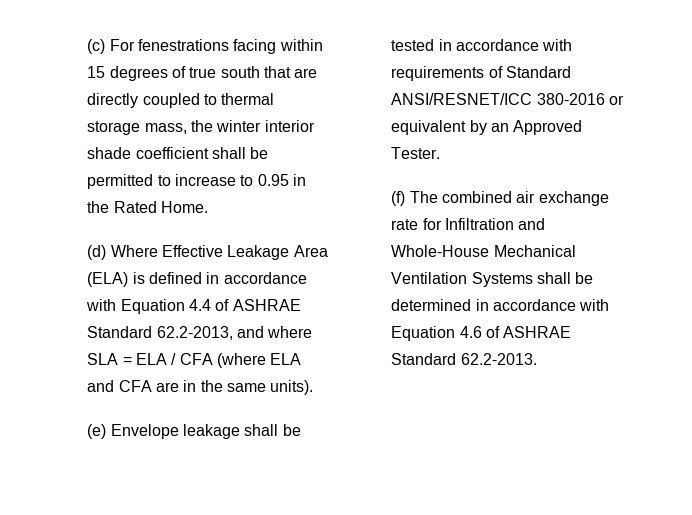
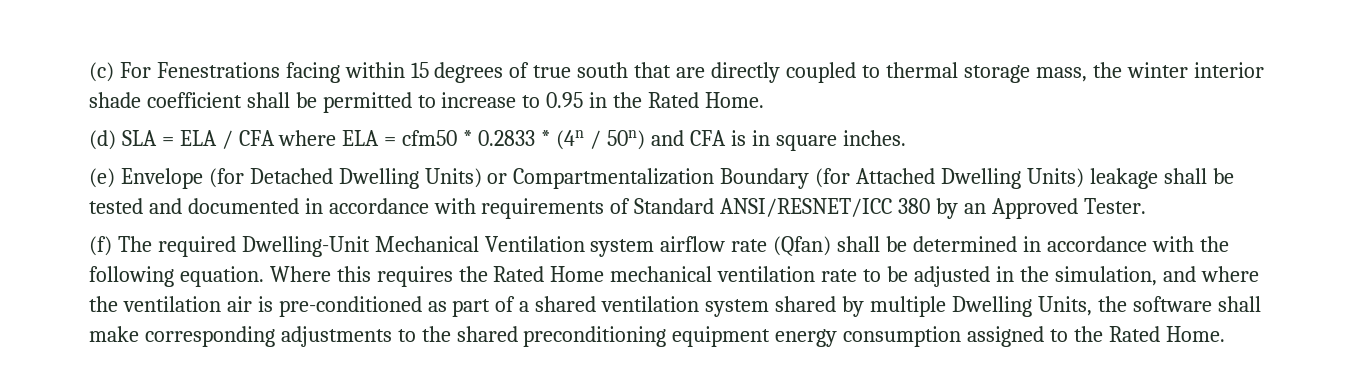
- (c) For fenestrations facing within 15 degrees of true south that are directly coupled to thermal storage mass, the winter interior shade coefficient shall be permitted to increase to 0.95 in the Rated Home.
+ (c) For Fenestrations facing within 15 degrees of true south that are directly coupled to thermal storage mass, the winter interior shade coefficient shall be permitted to increase to 0.95 in the Rated Home.
- (d) Where Effective Leakage Area (ELA) is defined in accordance with Equation 4.4 of ASHRAE Standard 62.2-2013, and where SLA = ELA / CFA (where ELA and CFA are in the same units).
- (e) Envelope leakage shall be tested in accordance with requirements of Standard ANSI/RESNET/ICC 380-2016 or equivalent by an Approved Tester.
+ (d) SLA = ELA / CFA where ELA = cfm50 * 0.2833 * (4n / 50n) and CFA is in square inches.
+ (e) Envelope (for Detached Dwelling Units) or Compartmentalization Boundary (for Attached Dwelling Units) leakage shall be tested and documented in accordance with requirements of Standard ANSI/RESNET/ICC 380 by an Approved Tester.
- (f) The combined air exchange rate for Infiltration and Whole-House Mechanical Ventilation Systems shall be determined in accordance with Equation 4.6 of ASHRAE Standard 62.2-2013.
+ (f) The required Dwelling-Unit Mechanical Ventilation system airflow rate (Qfan) shall be determined in accordance with the following equation. Where this requires the Rated Home mechanical ventilation rate to be adjusted in the simulation, and where the ventilation air is pre-conditioned as part of a shared ventilation system shared by multiple Dwelling Units, the software shall make corresponding adjustments to the shared preconditioning equipment energy consumption assigned to the Rated Home.

